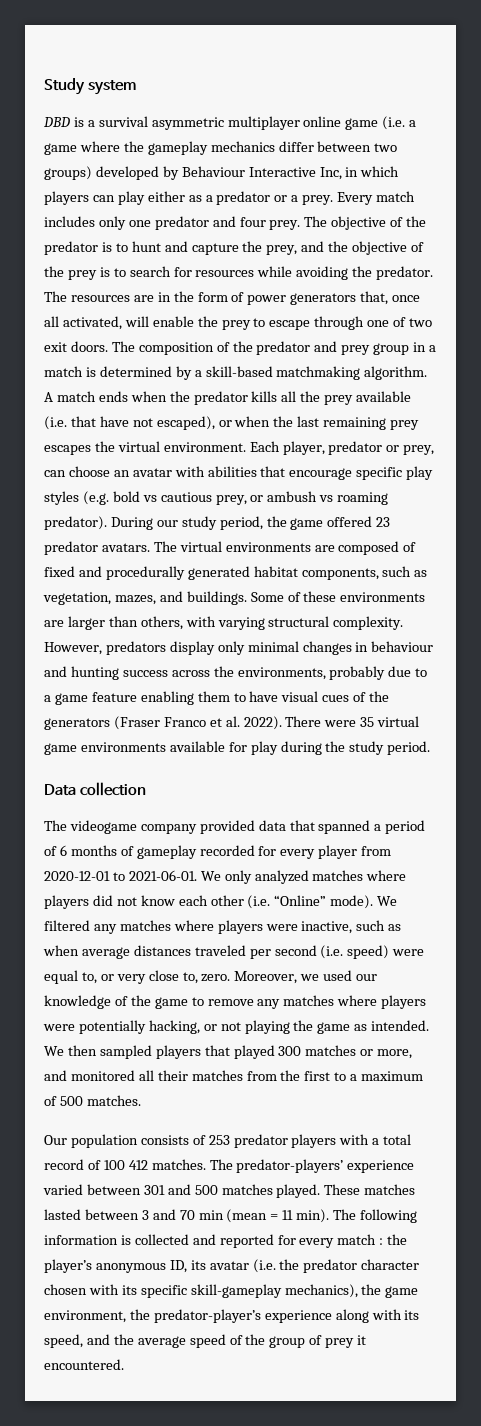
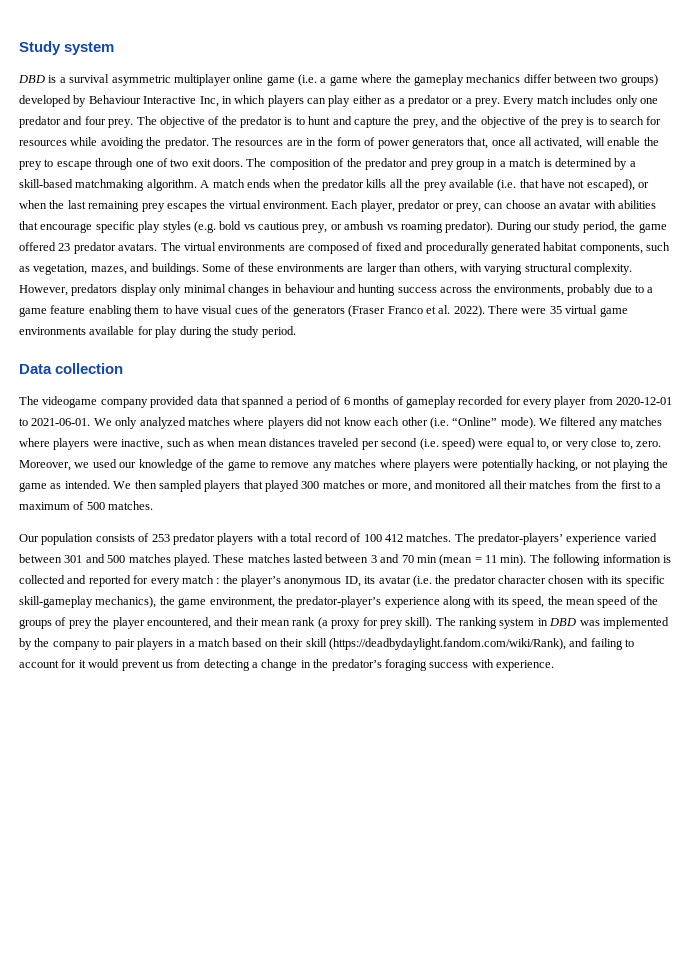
- We filtered any matches where players were inactive, such as when average distances traveled per second (i.e. speed) were equal to, or very close to, zero.
+ We filtered any matches where players were inactive, such as when mean distances traveled per second (i.e. speed) were equal to, or very close to, zero.
- The following information is collected and reported for every match : the player’s anonymous ID, its avatar (i.e. the predator character chosen with its specific skill-gameplay mechanics), the game environment, the predator-player’s experience along with its speed, and the average speed of the group of prey it encountered.
+ The following information is collected and reported for every match : the player’s anonymous ID, its avatar (i.e. the predator character chosen with its specific skill-gameplay mechanics), the game environment, the predator-player’s experience along with its speed, the mean speed of the groups of prey the player encountered, and their mean rank (a proxy for prey skill). The ranking system in DBD was implemented by the company to pair players in a match based on their skill (https://deadbydaylight.fandom.com/wiki/Rank), and failing to account for it would prevent us from detecting a change in the predator’s foraging success with experience.

